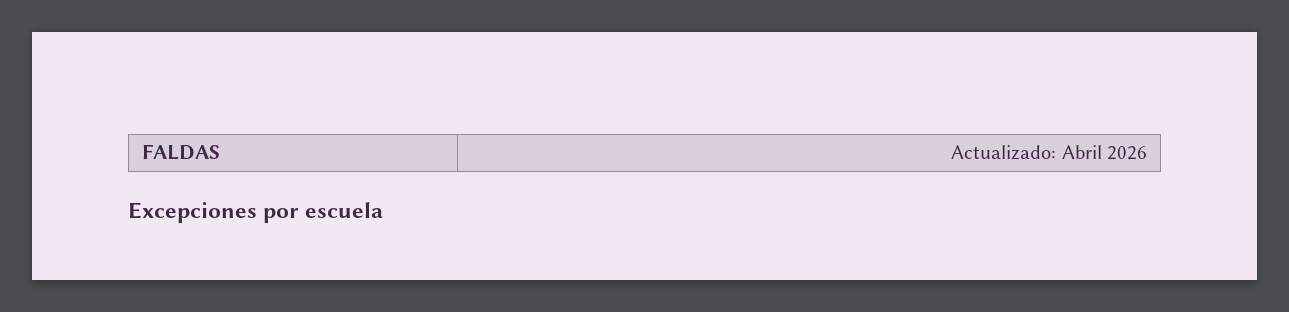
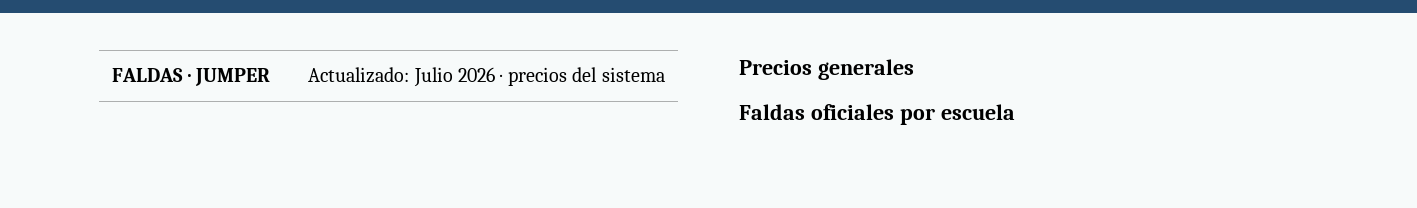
- FALDAS | Actualizado: Abril 2026
- Excepciones por escuela
+ FALDAS · JUMPER | Actualizado: Julio 2026 · precios del sistema
+ Precios generales
+ Faldas oficiales por escuela

